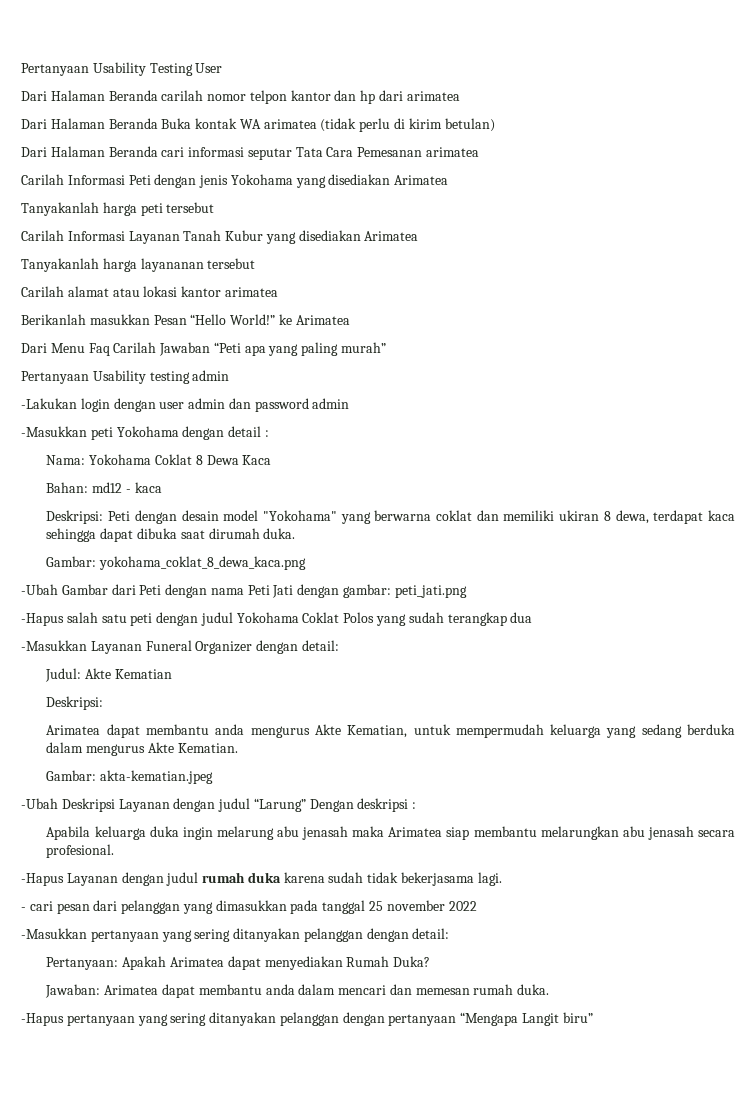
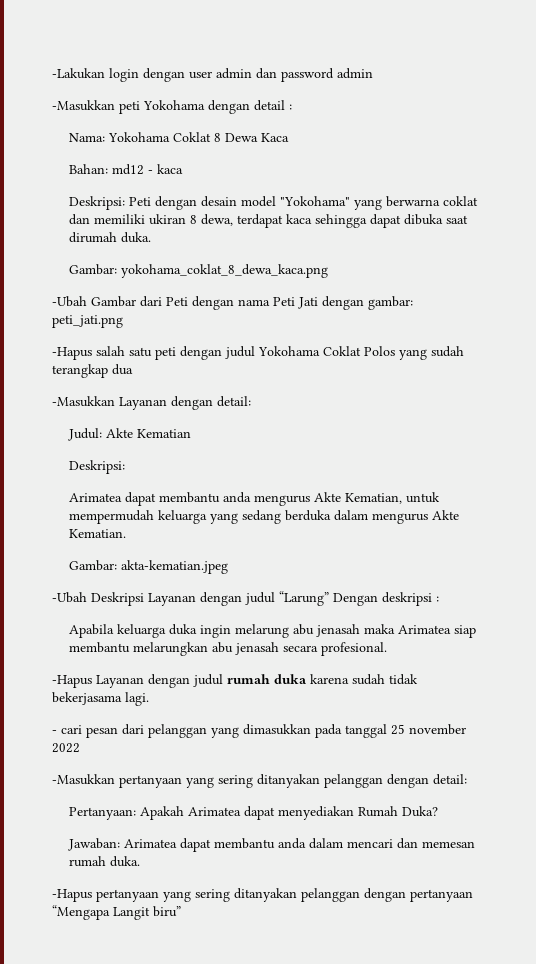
- Pertanyaan Usability Testing User
- Dari Halaman Beranda carilah nomor telpon kantor dan hp dari arimatea
- Dari Halaman Beranda Buka kontak WA arimatea (tidak perlu di kirim betulan)
- Dari Halaman Beranda cari informasi seputar Tata Cara Pemesanan arimatea
- Carilah Informasi Peti dengan jenis Yokohama yang disediakan Arimatea
- Tanyakanlah harga peti tersebut
- Carilah Informasi Layanan Tanah Kubur yang disediakan Arimatea
- Tanyakanlah harga layananan tersebut
- Carilah alamat atau lokasi kantor arimatea
- Berikanlah masukkan Pesan “Hello World!” ke Arimatea
- Dari Menu Faq Carilah Jawaban “Peti apa yang paling murah”
- Pertanyaan Usability testing admin
- -Masukkan Layanan Funeral Organizer dengan detail:
+ -Masukkan Layanan dengan detail:

